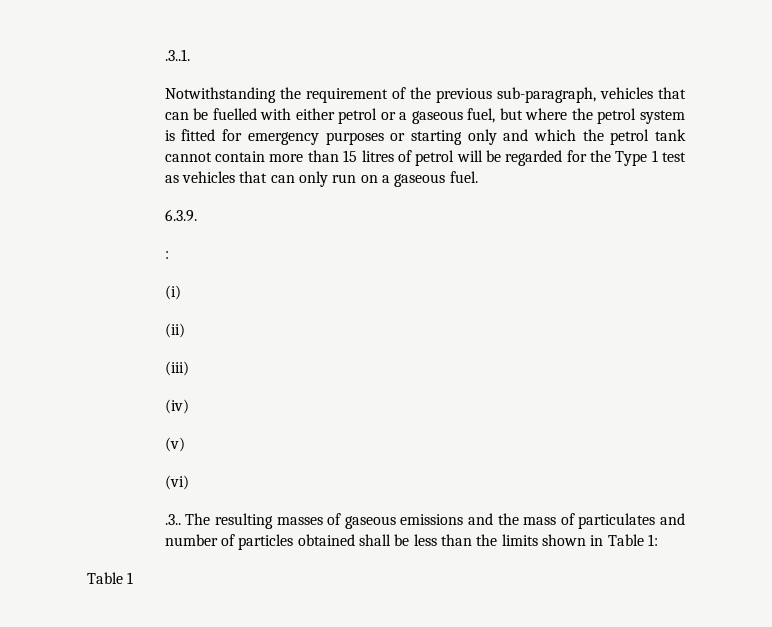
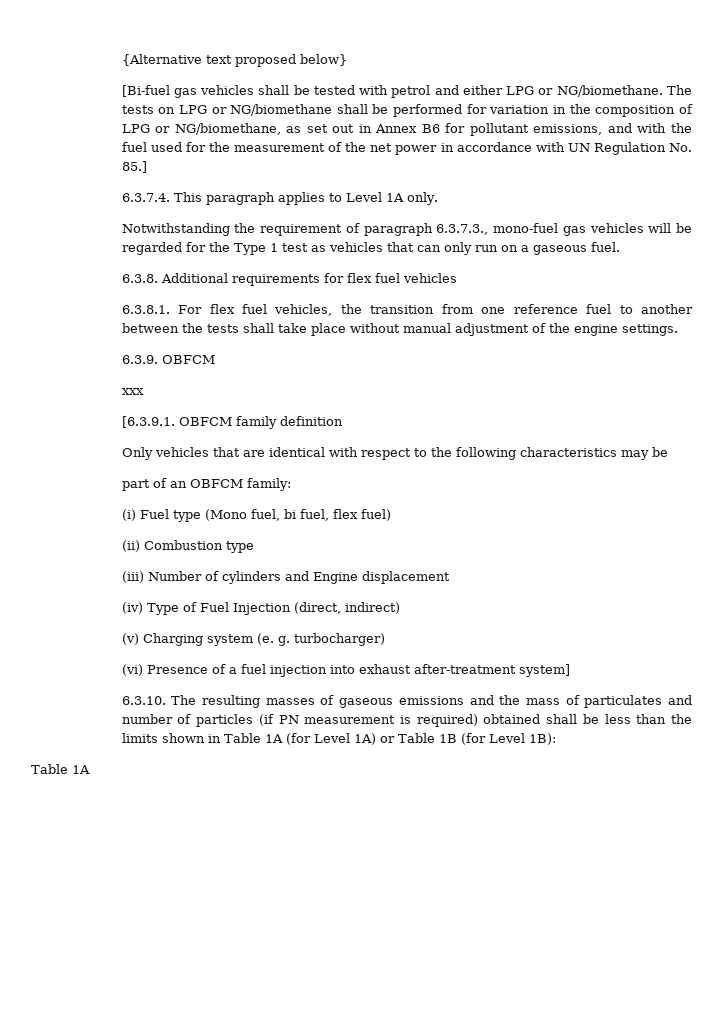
- .3..1.
- Notwithstanding the requirement of the previous sub-paragraph, vehicles that can be fuelled with either petrol or a gaseous fuel, but where the petrol system is fitted for emergency purposes or starting only and which the petrol tank cannot contain more than 15 litres of petrol will be regarded for the Type 1 test as vehicles that can only run on a gaseous fuel.
+ {Alternative text proposed below}
+ [Bi-fuel gas vehicles shall be tested with petrol and either LPG or NG/biomethane. The tests on LPG or NG/biomethane shall be performed for variation in the composition of LPG or NG/biomethane, as set out in Annex B6 for pollutant emissions, and with the fuel used for the measurement of the net power in accordance with UN Regulation No. 85.]
+ 6.3.7.4. This paragraph applies to Level 1A only.
+ Notwithstanding the requirement of paragraph 6.3.7.3., mono-fuel gas vehicles will be regarded for the Type 1 test as vehicles that can only run on a gaseous fuel.
- 6.3.9.
- :
- (i)
+ 6.3.8. Additional requirements for flex fuel vehicles
+ 6.3.8.1. For flex fuel vehicles, the transition from one reference fuel to another between the tests shall take place without manual adjustment of the engine settings.
+ 6.3.9. OBFCM
+ xxx
+ [6.3.9.1. OBFCM family definition
+ Only vehicles that are identical with respect to the following characteristics may be
+ part of an OBFCM family:
+ (i) Fuel type (Mono fuel, bi fuel, flex fuel)
- (ii)
+ (ii) Combustion type
- (iii)
- (iv)
- (v)
- (vi)
- .3.. The resulting masses of gaseous emissions and the mass of particulates and number of particles obtained shall be less than the limits shown in Table 1:
- Table 1
+ (iii) Number of cylinders and Engine displacement
+ (iv) Type of Fuel Injection (direct, indirect)
+ (v) Charging system (e. g. turbocharger)
+ (vi) Presence of a fuel injection into exhaust after-treatment system]
+ 6.3.10. The resulting masses of gaseous emissions and the mass of particulates and number of particles (if PN measurement is required) obtained shall be less than the limits shown in Table 1A (for Level 1A) or Table 1B (for Level 1B):
+ Table 1A

